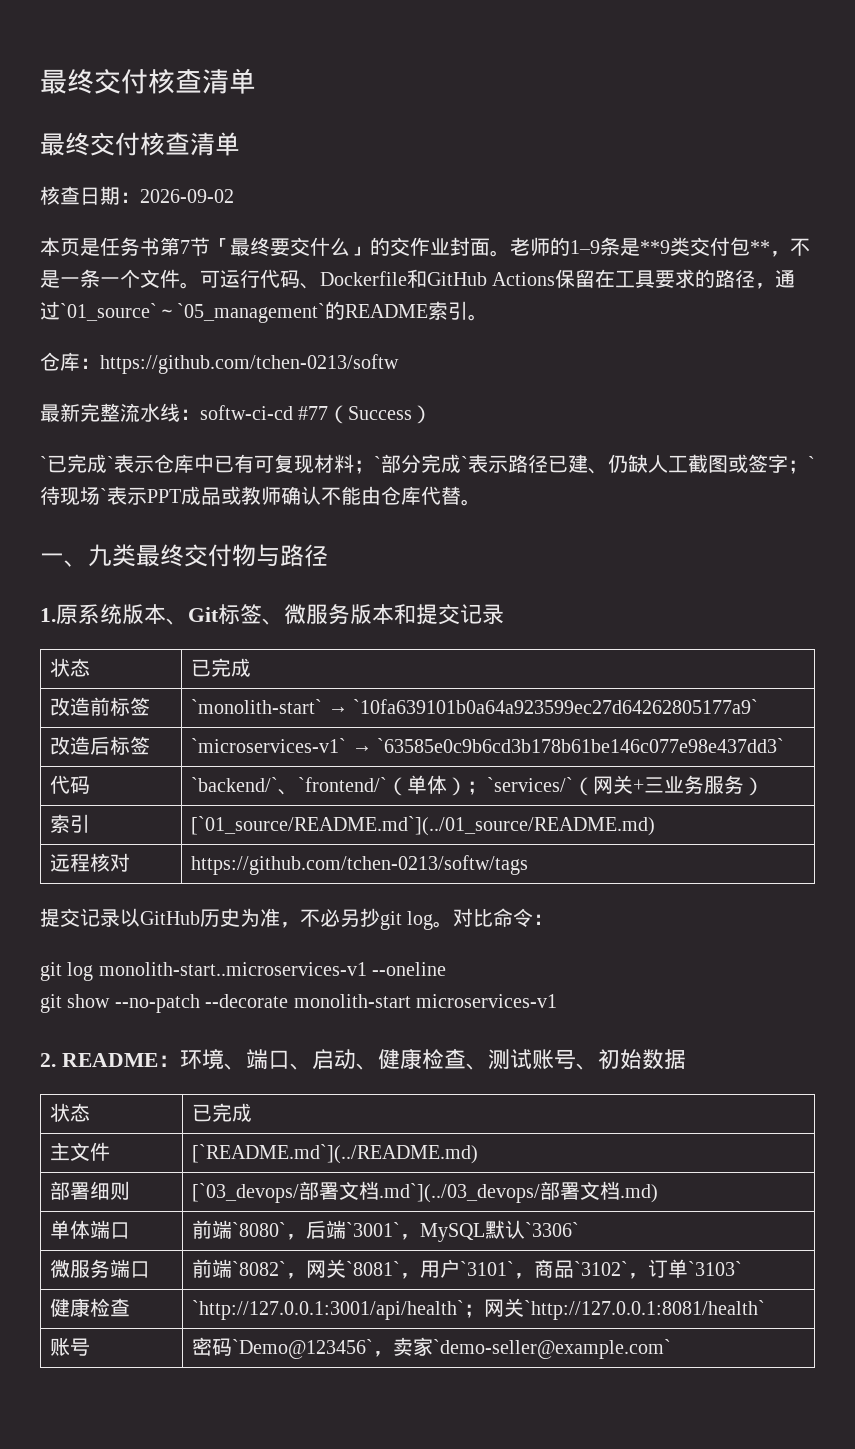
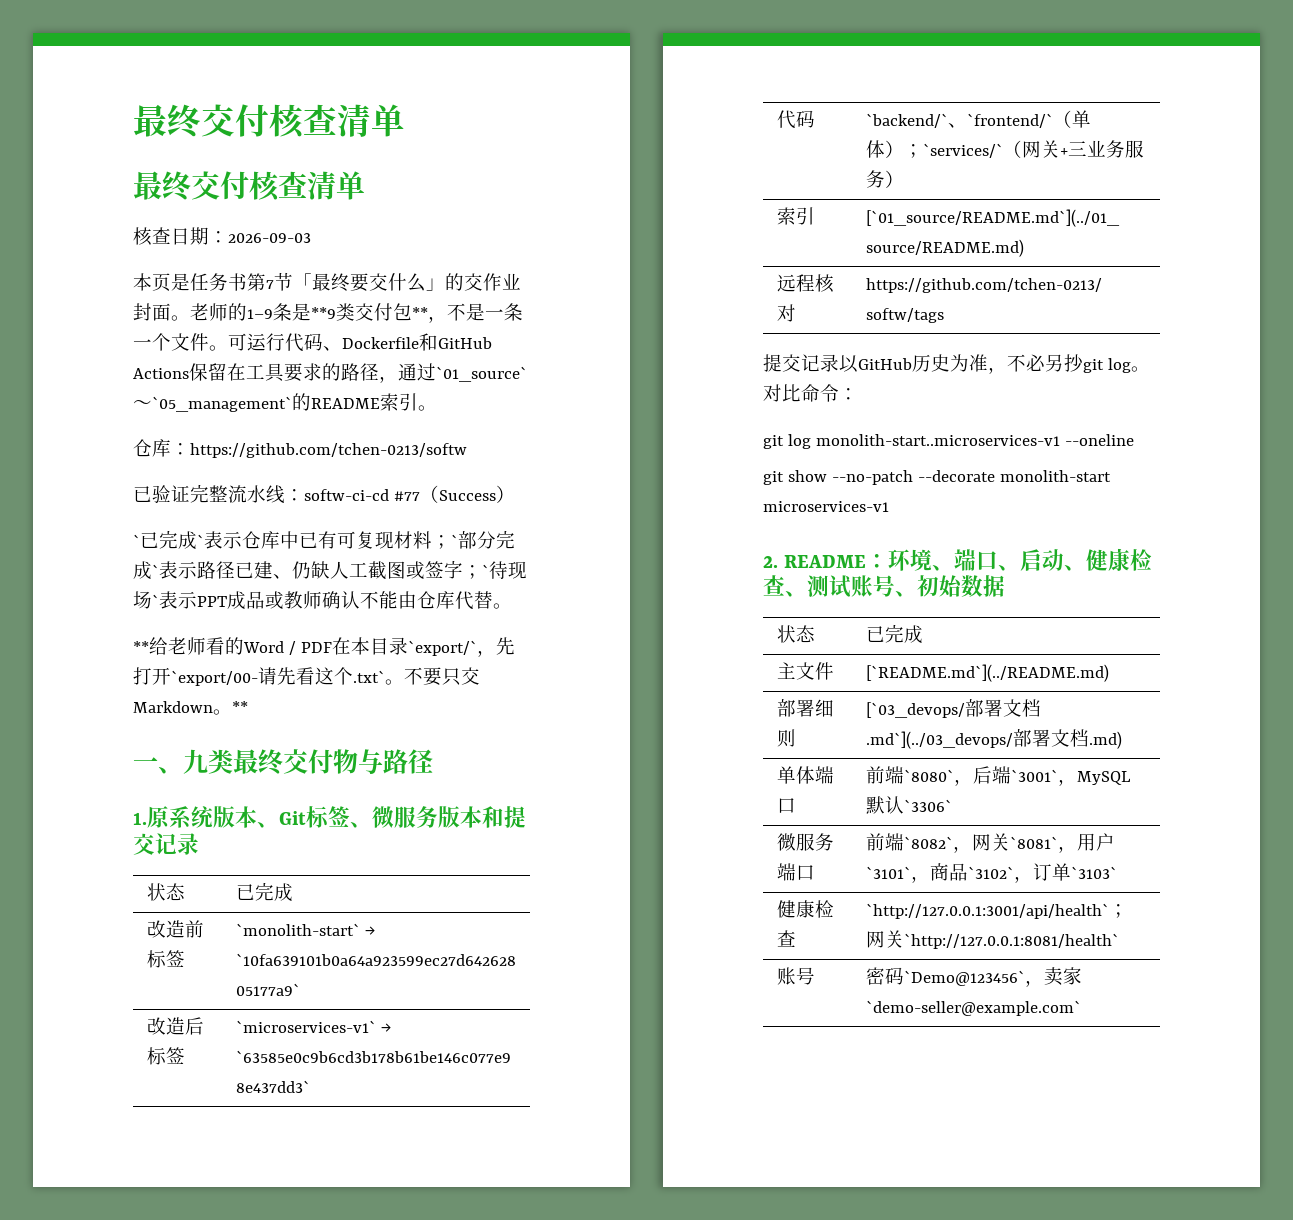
- 核查日期：2026-09-02
+ 核查日期：2026-09-03
- 最新完整流水线：softw-ci-cd #77（Success）
+ 已验证完整流水线：softw-ci-cd #77（Success）
+ **给老师看的Word / PDF在本目录`export/`，先打开`export/00-请先看这个.txt`。不要只交Markdown。**

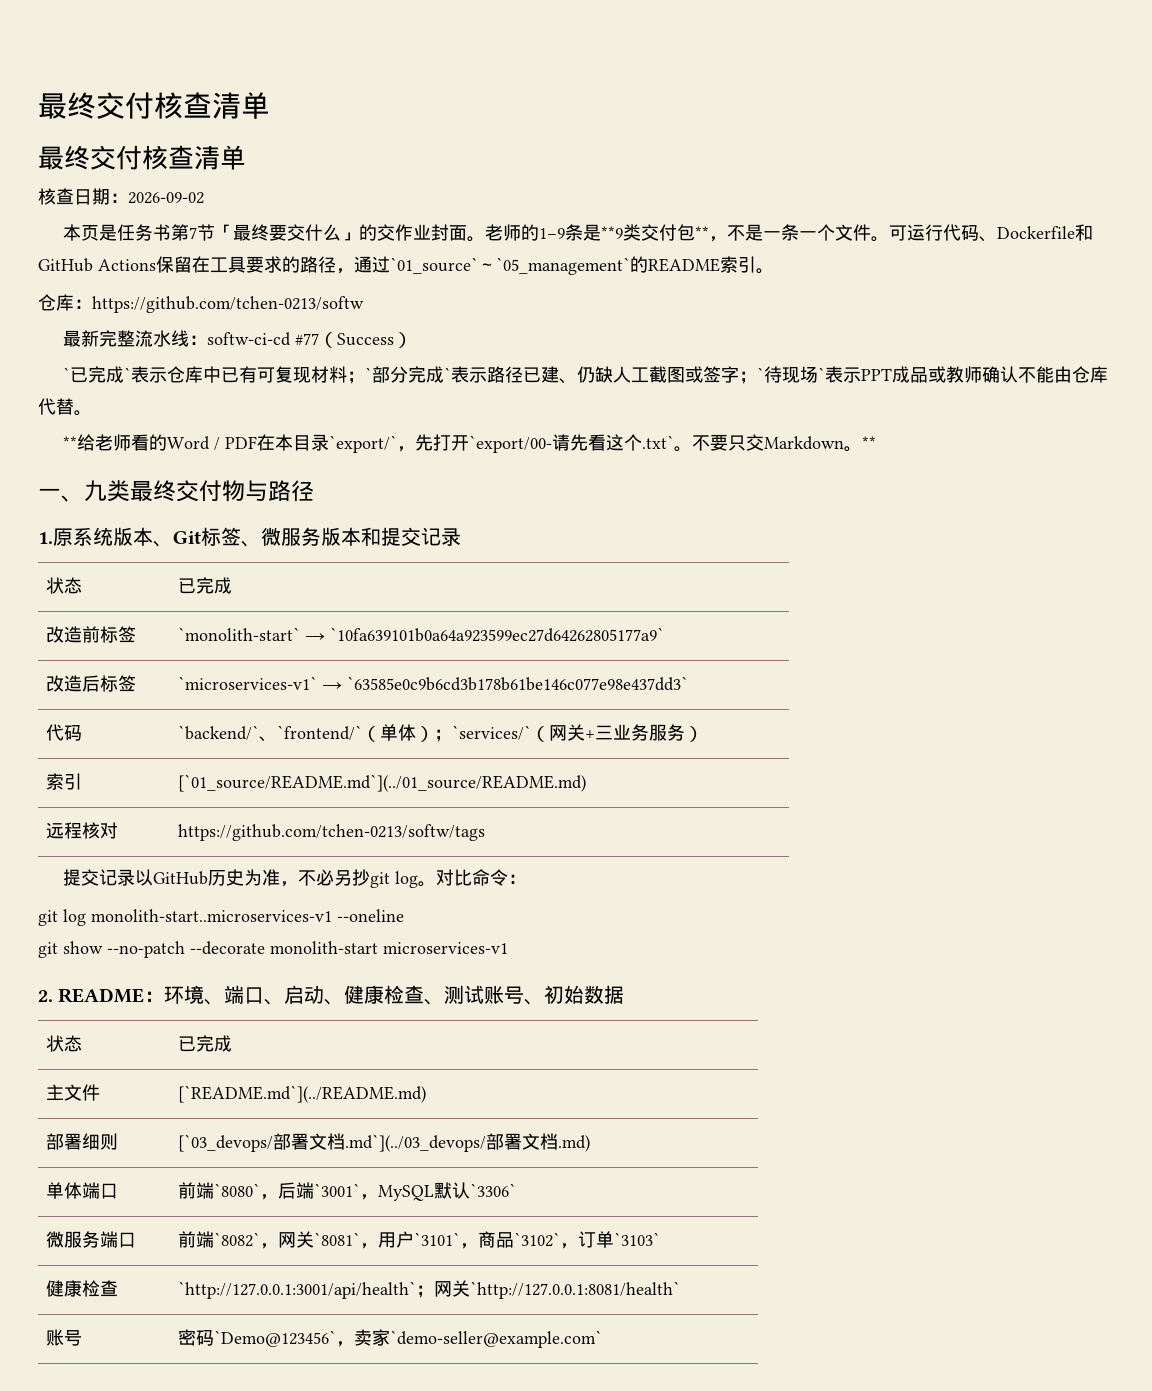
- 核查日期：2026-09-03
+ 核查日期：2026-09-02
- 已验证完整流水线：softw-ci-cd #77（Success）
+ 最新完整流水线：softw-ci-cd #77（Success）

